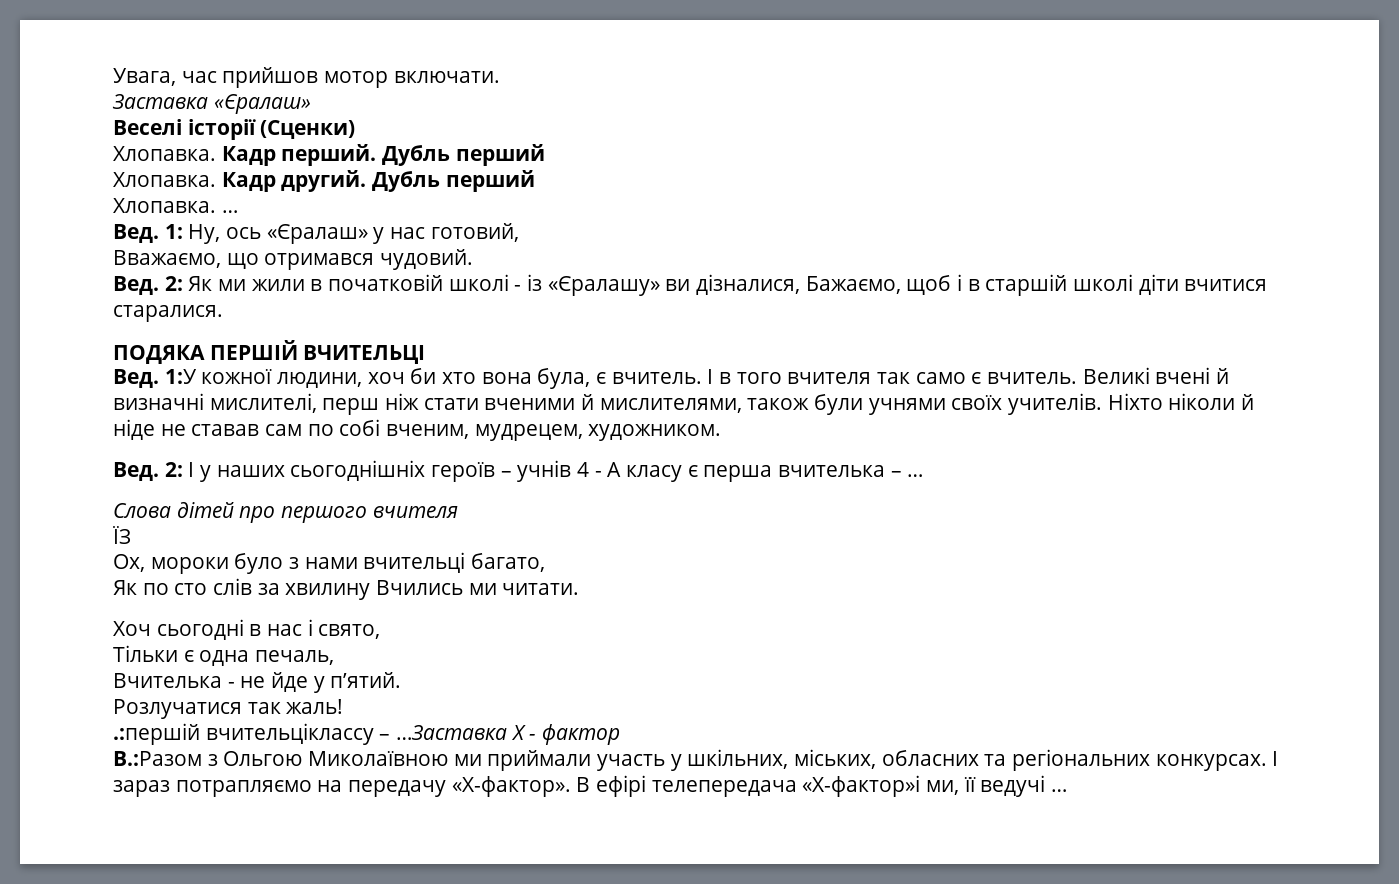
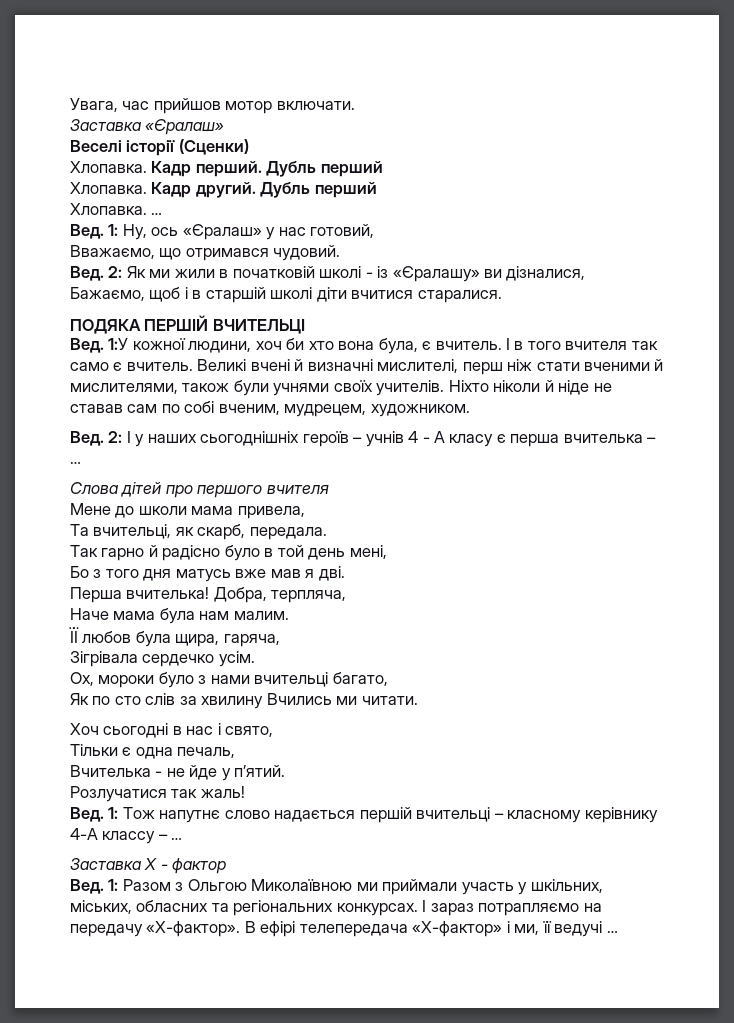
- ЇЗ
+ Мене до школи мама привела,
+ Та вчительці, як скарб, передала.
+ Так гарно й радісно було в той день мені,
+ Бо з того дня матусь вже мав я дві.
+ Перша вчителька! Добра, терпляча,
+ Наче мама була нам малим.
+ ЇЇ любов була щира, гаряча,
+ Зігрівала сердечко усім.
- .:першій вчительціклассу – …Заставка Х - фактор
+ Вед. 1: Тож напутнє слово надається першій вчительці – класному керівнику 4-А классу – …
+ Заставка Х - фактор
- В.:Разом з Ольгою Миколаївною ми приймали участь у шкільних, міських, обласних та регіональних конкурсах.
+ Вед. 1: Разом з Ольгою Миколаївною ми приймали участь у шкільних, міських, обласних та регіональних конкурсах.
- В ефірі телепередача «Х-фактор»і ми, її ведучі …
+ В ефірі телепередача «Х-фактор» і ми, її ведучі …

